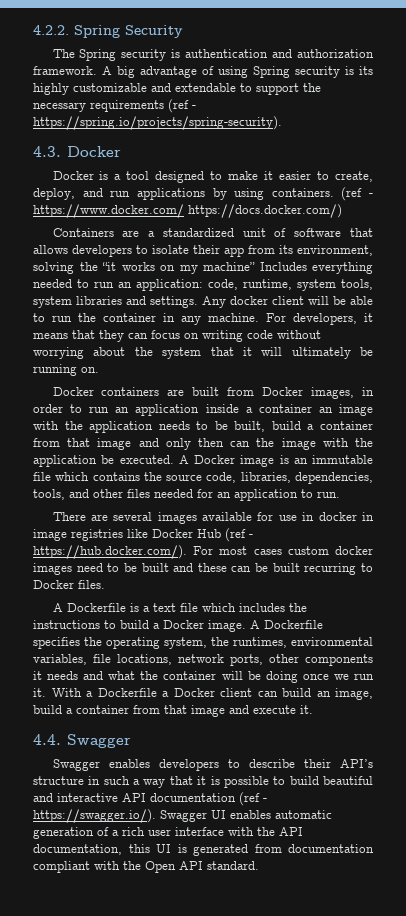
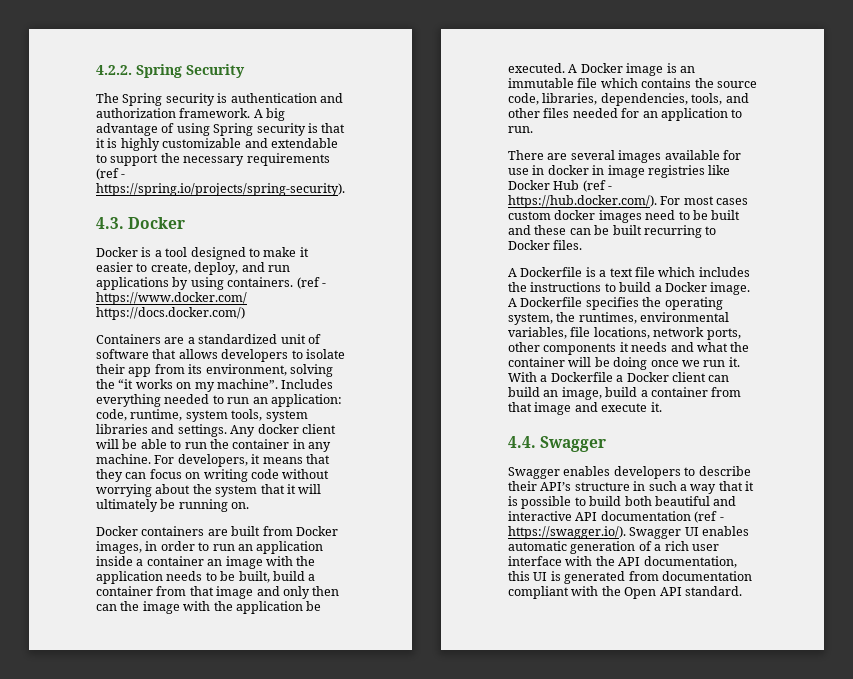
- A big advantage of using Spring security is its highly customizable and extendable to support the necessary requirements (ref - https://spring.io/projects/spring-security).
+ A big advantage of using Spring security is that it is highly customizable and extendable to support the necessary requirements (ref - https://spring.io/projects/spring-security).
- Containers are a standardized unit of software that allows developers to isolate their app from its environment, solving the “it works on my machine” Includes everything needed to run an application: code, runtime, system tools, system libraries and settings.
+ Containers are a standardized unit of software that allows developers to isolate their app from its environment, solving the “it works on my machine”. Includes everything needed to run an application: code, runtime, system tools, system libraries and settings.
- Swagger enables developers to describe their API’s structure in such a way that it is possible to build beautiful and interactive API documentation (ref - https://swagger.io/). Swagger UI enables automatic generation of a rich user interface with the API documentation, this UI is generated from documentation compliant with the Open API standard.
+ Swagger enables developers to describe their API’s structure in such a way that it is possible to build both beautiful and interactive API documentation (ref - https://swagger.io/). Swagger UI enables automatic generation of a rich user interface with the API documentation, this UI is generated from documentation compliant with the Open API standard.

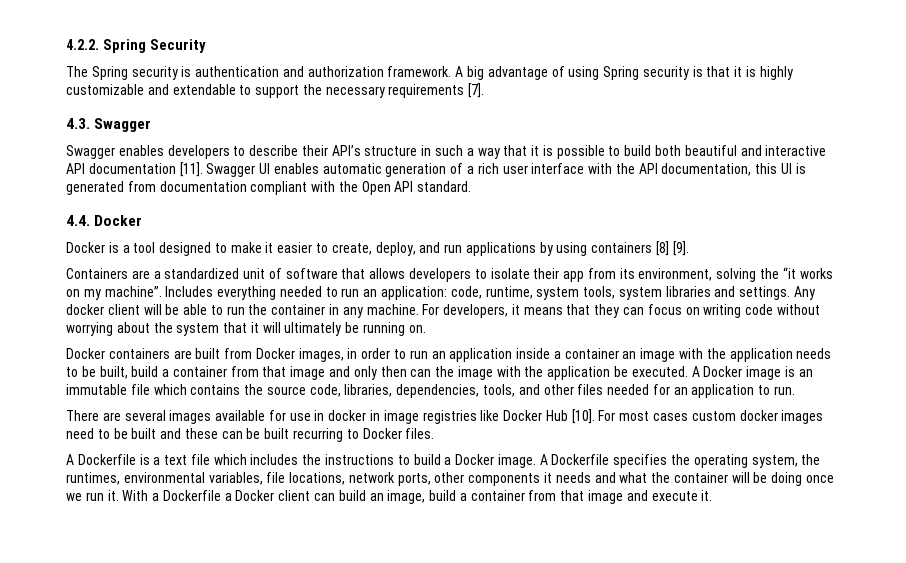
- A big advantage of using Spring security is that it is highly customizable and extendable to support the necessary requirements (ref - https://spring.io/projects/spring-security).
- 4.3. Docker
+ A big advantage of using Spring security is that it is highly customizable and extendable to support the necessary requirements [7].
+ 4.3. Swagger
+ Swagger enables developers to describe their API’s structure in such a way that it is possible to build both beautiful and interactive API documentation [11]. Swagger UI enables automatic generation of a rich user interface with the API documentation, this UI is generated from documentation compliant with the Open API standard.
+ 4.4. Docker
- Docker is a tool designed to make it easier to create, deploy, and run applications by using containers. (ref - https://www.docker.com/ https://docs.docker.com/)
+ Docker is a tool designed to make it easier to create, deploy, and run applications by using containers [8] [9].
- There are several images available for use in docker in image registries like Docker Hub (ref - https://hub.docker.com/). For most cases custom docker images need to be built and these can be built recurring to Docker files.
+ There are several images available for use in docker in image registries like Docker Hub [10]. For most cases custom docker images need to be built and these can be built recurring to Docker files.
- 4.4. Swagger
- Swagger enables developers to describe their API’s structure in such a way that it is possible to build both beautiful and interactive API documentation (ref - https://swagger.io/). Swagger UI enables automatic generation of a rich user interface with the API documentation, this UI is generated from documentation compliant with the Open API standard.

